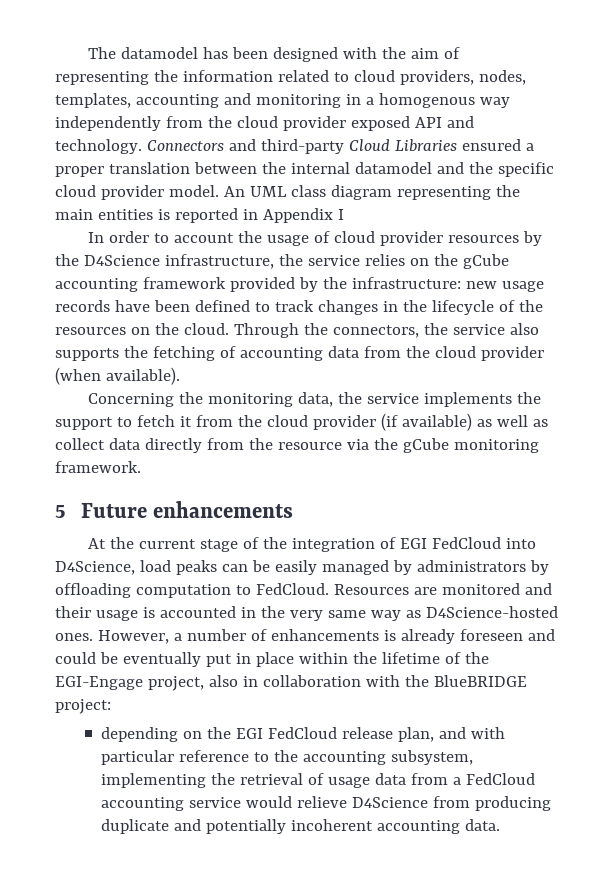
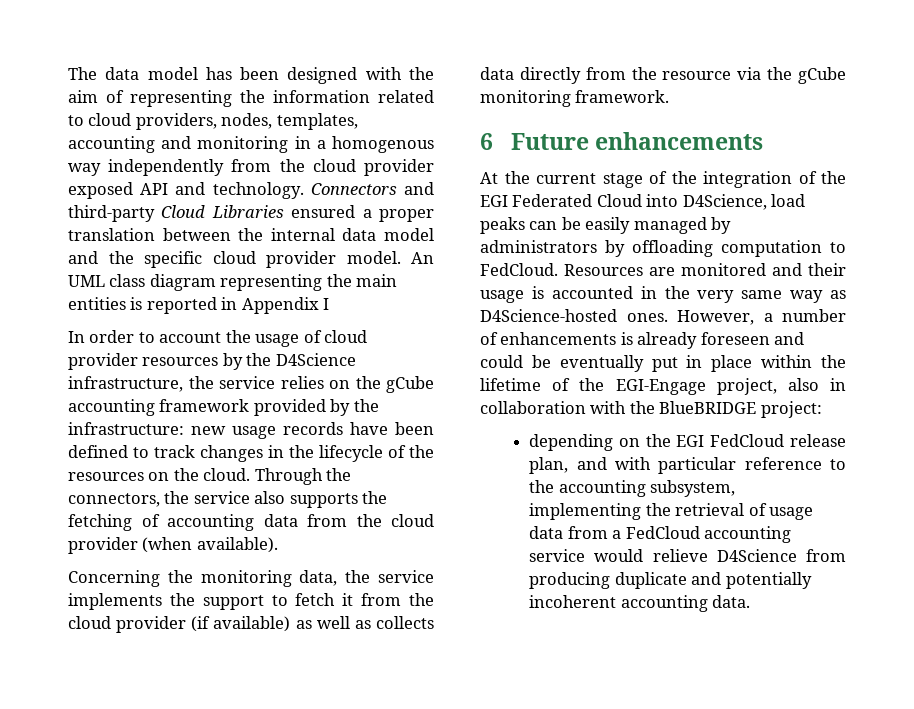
- The datamodel has been designed with the aim of representing the information related to cloud providers, nodes, templates, accounting and monitoring in a homogenous way independently from the cloud provider exposed API and technology.
+ The data model has been designed with the aim of representing the information related to cloud providers, nodes, templates, accounting and monitoring in a homogenous way independently from the cloud provider exposed API and technology.
- Connectors and third-party Cloud Libraries ensured a proper translation between the internal datamodel and the specific cloud provider model.
+ Connectors and third-party Cloud Libraries ensured a proper translation between the internal data model and the specific cloud provider model.
- Concerning the monitoring data, the service implements the support to fetch it from the cloud provider (if available) as well as collect data directly from the resource via the gCube monitoring framework.
+ Concerning the monitoring data, the service implements the support to fetch it from the cloud provider (if available) as well as collects data directly from the resource via the gCube monitoring framework.
- 5 Future enhancements
+ 6 Future enhancements
- At the current stage of the integration of EGI FedCloud into D4Science, load peaks can be easily managed by administrators by offloading computation to FedCloud.
+ At the current stage of the integration of the EGI Federated Cloud into D4Science, load peaks can be easily managed by administrators by offloading computation to FedCloud.

